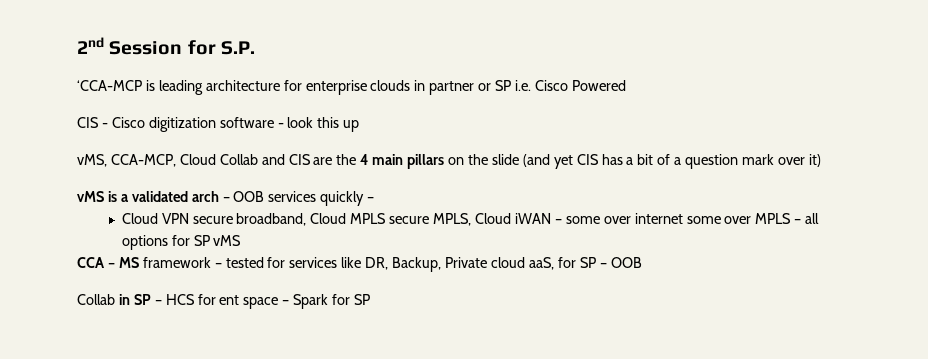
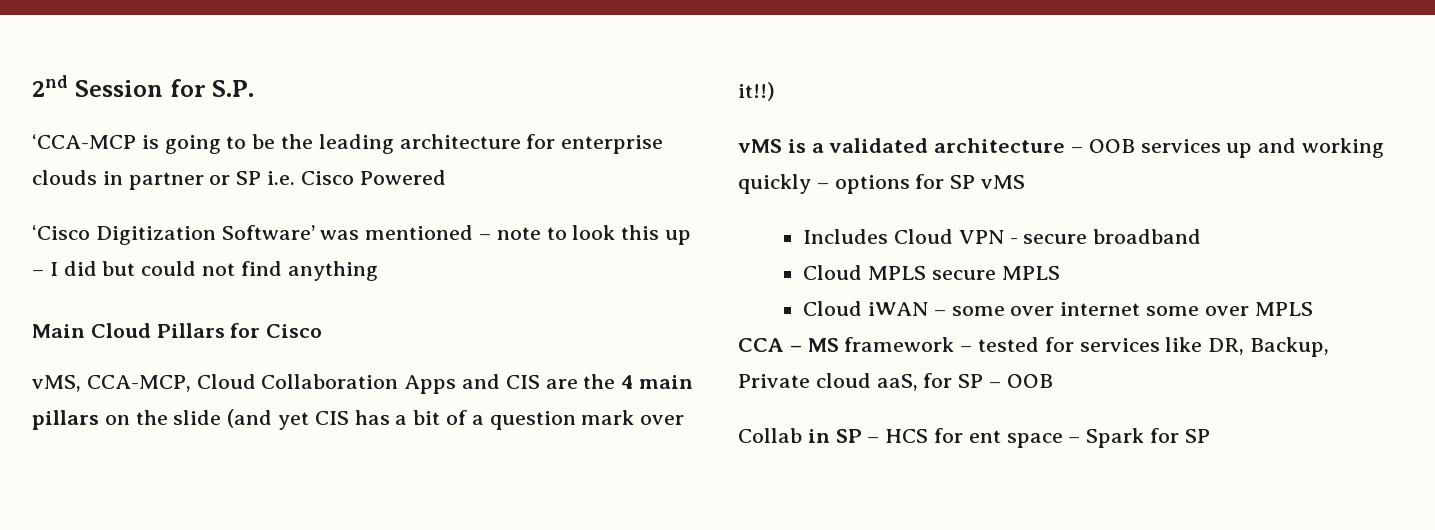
- ‘CCA-MCP is leading architecture for enterprise clouds in partner or SP i.e. Cisco Powered
+ ‘CCA-MCP is going to be the leading architecture for enterprise clouds in partner or SP i.e. Cisco Powered
- CIS - Cisco digitization software - look this up
+ ‘Cisco Digitization Software’ was mentioned – note to look this up – I did but could not find anything
+ Main Cloud Pillars for Cisco
- vMS, CCA-MCP, Cloud Collab and CIS are the 4 main pillars on the slide (and yet CIS has a bit of a question mark over it)
+ vMS, CCA-MCP, Cloud Collaboration Apps and CIS are the 4 main pillars on the slide (and yet CIS has a bit of a question mark over it!!)
- vMS is a validated arch – OOB services quickly –
- Cloud VPN secure broadband, Cloud MPLS secure MPLS, Cloud iWAN – some over internet some over MPLS – all options for SP vMS
+ vMS is a validated architecture – OOB services up and working quickly – options for SP vMS
+ Includes Cloud VPN - secure broadband
+ Cloud MPLS secure MPLS
+ Cloud iWAN – some over internet some over MPLS

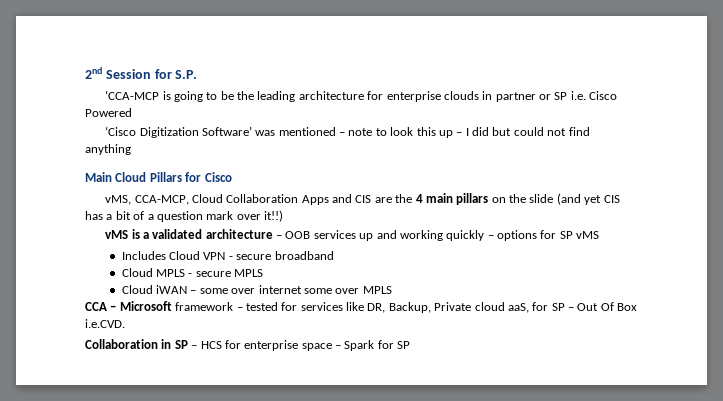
- Cloud MPLS secure MPLS
+ Cloud MPLS - secure MPLS
- CCA – MS framework – tested for services like DR, Backup, Private cloud aaS, for SP – OOB
- Collab in SP – HCS for ent space – Spark for SP
+ CCA – Microsoft framework – tested for services like DR, Backup, Private cloud aaS, for SP – Out Of Box i.e.CVD.
+ Collaboration in SP – HCS for enterprise space – Spark for SP

